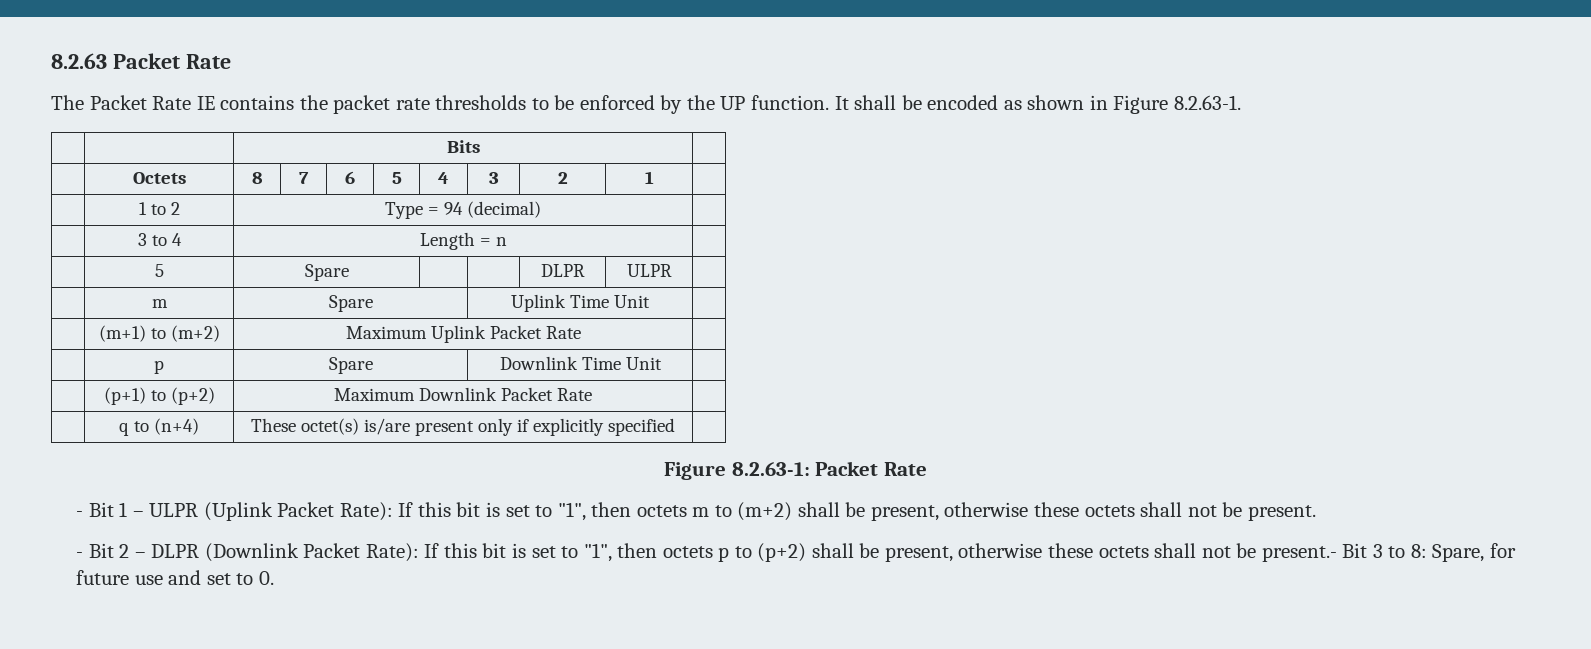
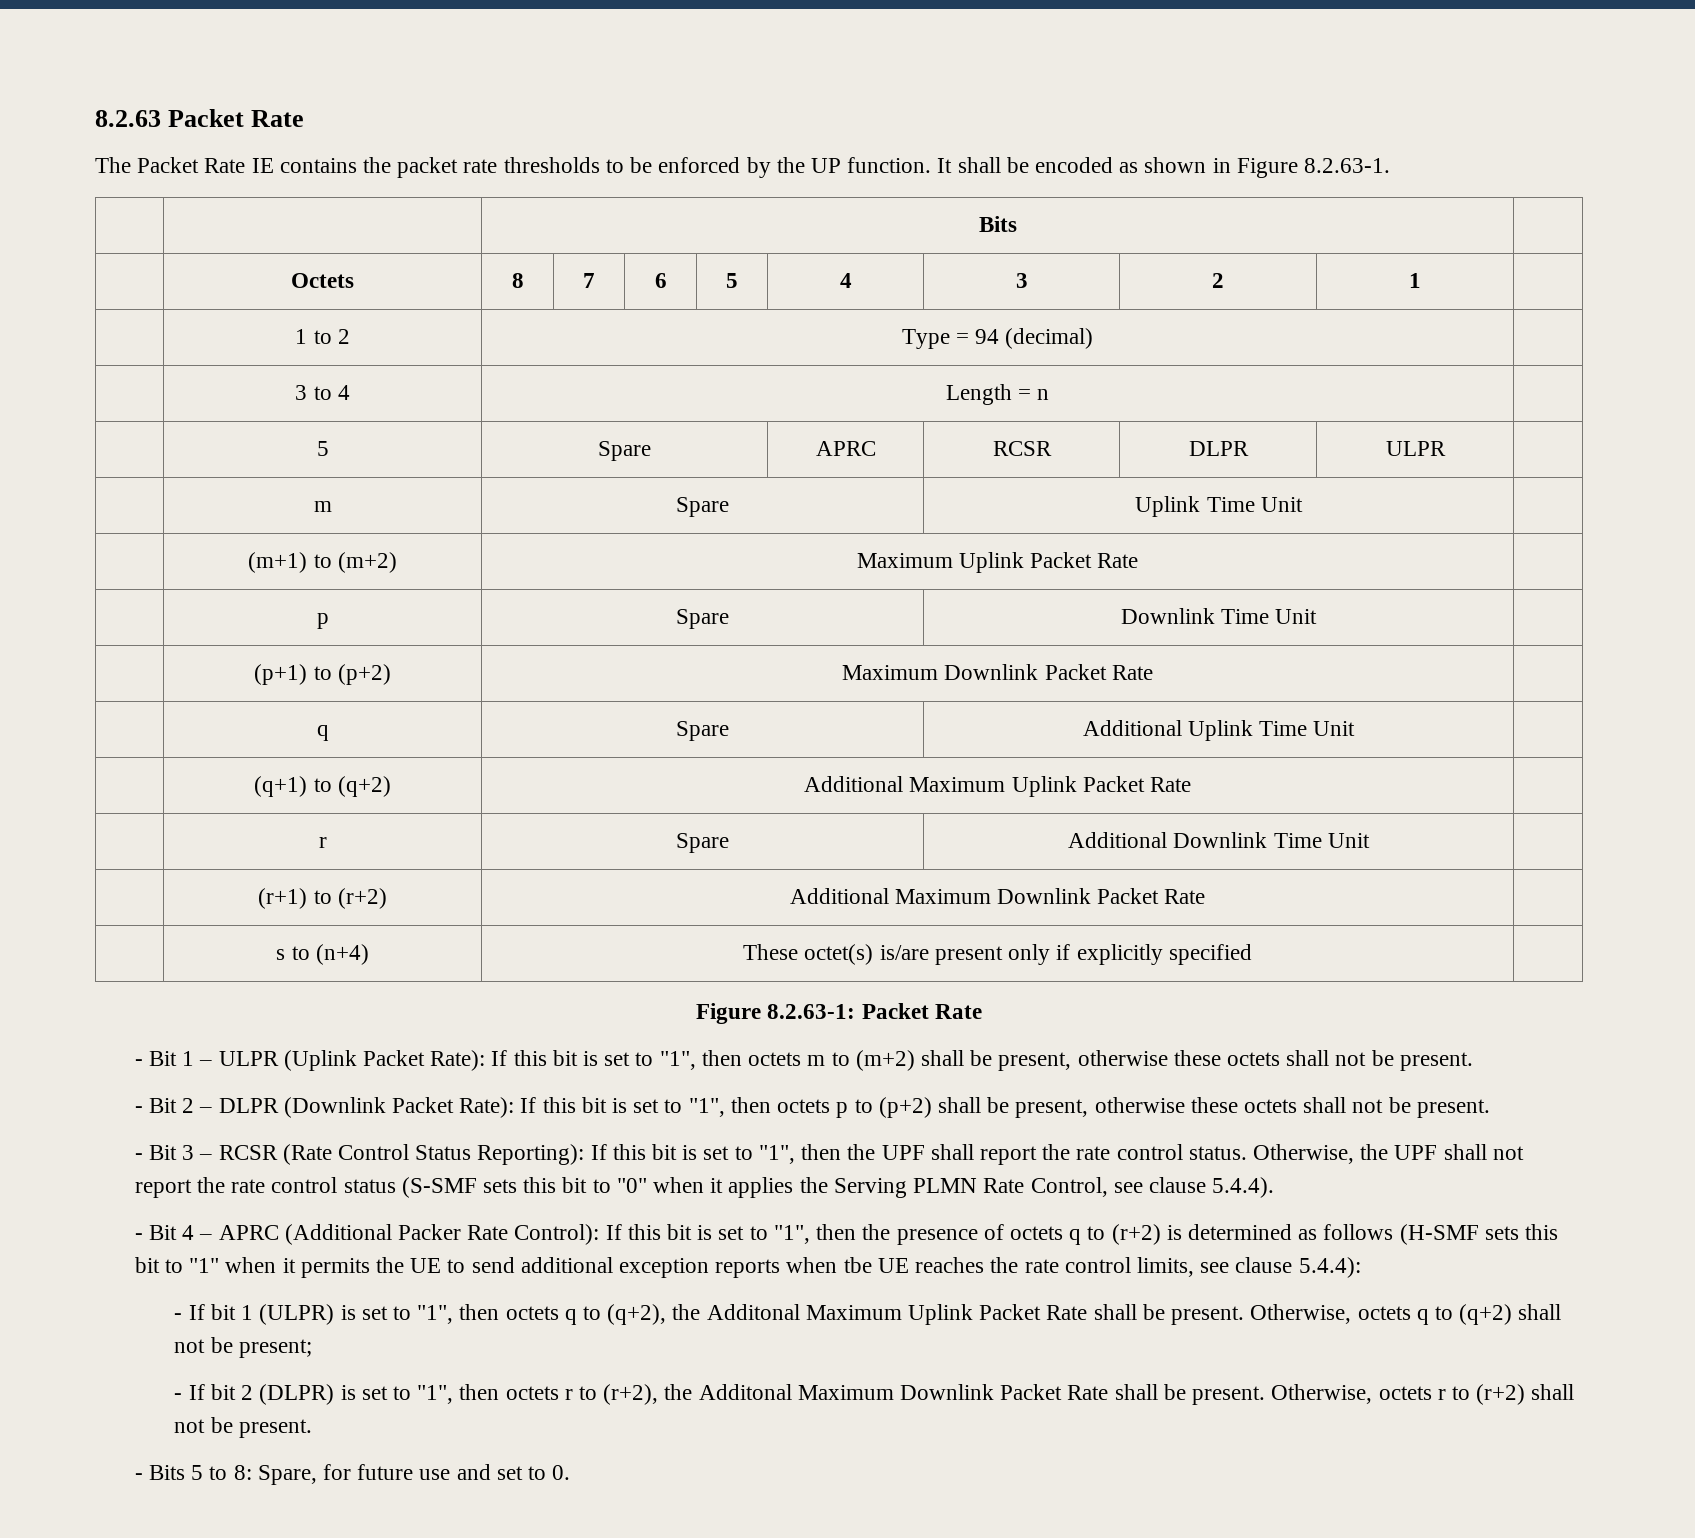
- | 5 | Spare | | | DLPR | ULPR |
+ | 5 | Spare | APRC | RCSR | DLPR | ULPR |
- | q to (n+4) | These octet(s) is/are present only if explicitly specified |
+ | q | Spare | Additional Uplink Time Unit |
+ | (q+1) to (q+2) | Additional Maximum Uplink Packet Rate |
+ | r | Spare | Additional Downlink Time Unit |
+ | (r+1) to (r+2) | Additional Maximum Downlink Packet Rate |
+ | s to (n+4) | These octet(s) is/are present only if explicitly specified |
- - Bit 2 – DLPR (Downlink Packet Rate): If this bit is set to "1", then octets p to (p+2) shall be present, otherwise these octets shall not be present.- Bit 3 to 8: Spare, for future use and set to 0.
+ - Bit 2 – DLPR (Downlink Packet Rate): If this bit is set to "1", then octets p to (p+2) shall be present, otherwise these octets shall not be present.
+ - Bit 3 – RCSR (Rate Control Status Reporting): If this bit is set to "1", then the UPF shall report the rate control status. Otherwise, the UPF shall not report the rate control status (S-SMF sets this bit to "0" when it applies the Serving PLMN Rate Control, see clause 5.4.4).
+ - Bit 4 – APRC (Additional Packer Rate Control): If this bit is set to "1", then the presence of octets q to (r+2) is determined as follows (H-SMF sets this bit to "1" when it permits the UE to send additional exception reports when tbe UE reaches the rate control limits, see clause 5.4.4):
+ - If bit 1 (ULPR) is set to "1", then octets q to (q+2), the Additonal Maximum Uplink Packet Rate shall be present. Otherwise, octets q to (q+2) shall not be present;
+ - If bit 2 (DLPR) is set to "1", then octets r to (r+2), the Additonal Maximum Downlink Packet Rate shall be present. Otherwise, octets r to (r+2) shall not be present.
+ - Bits 5 to 8: Spare, for future use and set to 0.

